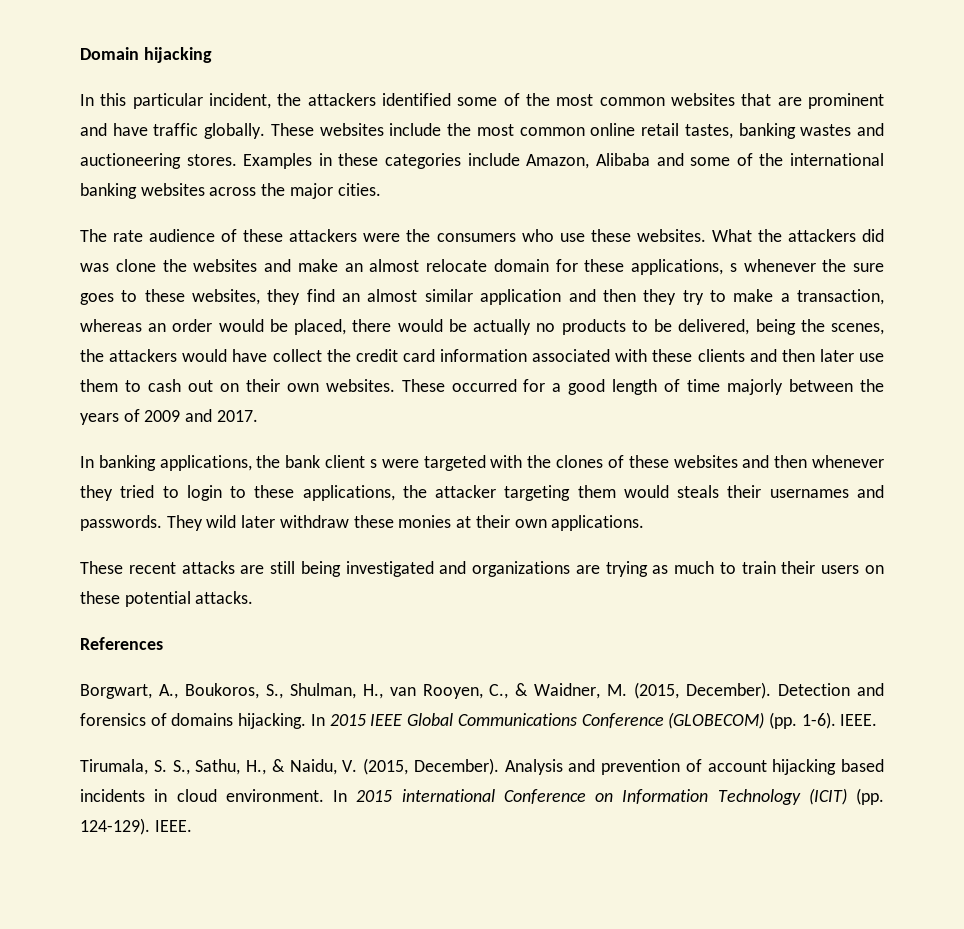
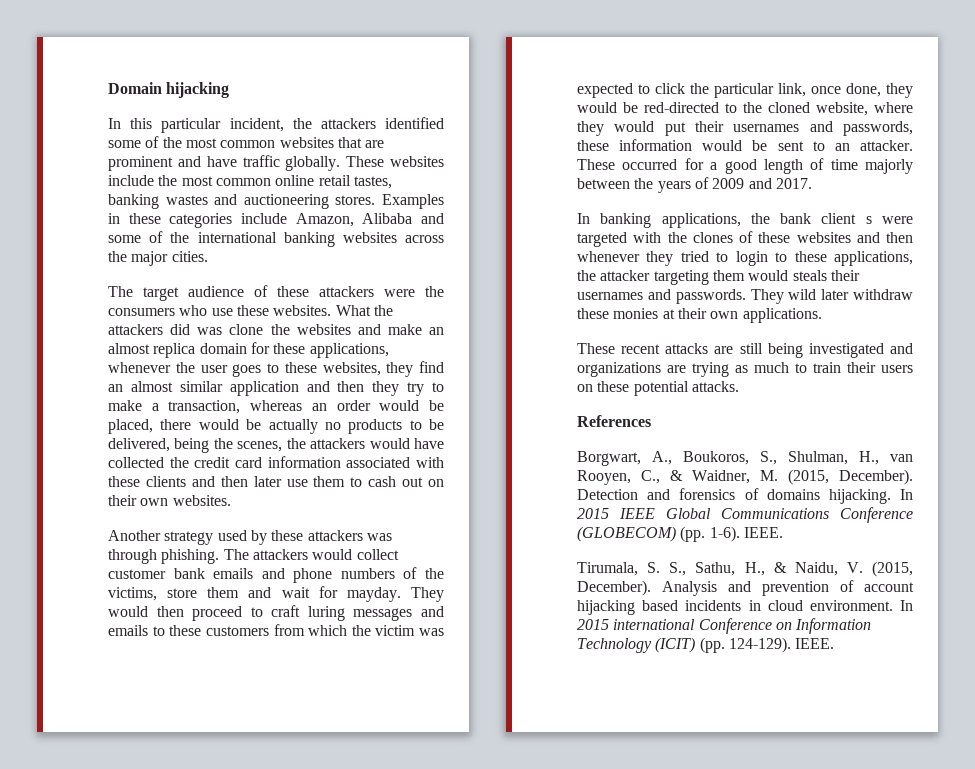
- The rate audience of these attackers were the consumers who use these websites.
+ The target audience of these attackers were the consumers who use these websites.
- What the attackers did was clone the websites and make an almost relocate domain for these applications, s whenever the sure goes to these websites, they find an almost similar application and then they try to make a transaction, whereas an order would be placed, there would be actually no products to be delivered, being the scenes, the attackers would have collect the credit card information associated with these clients and then later use them to cash out on their own websites.
+ What the attackers did was clone the websites and make an almost replica domain for these applications, whenever the user goes to these websites, they find an almost similar application and then they try to make a transaction, whereas an order would be placed, there would be actually no products to be delivered, being the scenes, the attackers would have collected the credit card information associated with these clients and then later use them to cash out on their own websites.
+ Another strategy used by these attackers was through phishing. The attackers would collect customer bank emails and phone numbers of the victims, store them and wait for mayday. They would then proceed to craft luring messages and emails to these customers from which the victim was expected to click the particular link, once done, they would be red-directed to the cloned website, where they would put their usernames and passwords, these information would be sent to an attacker.

